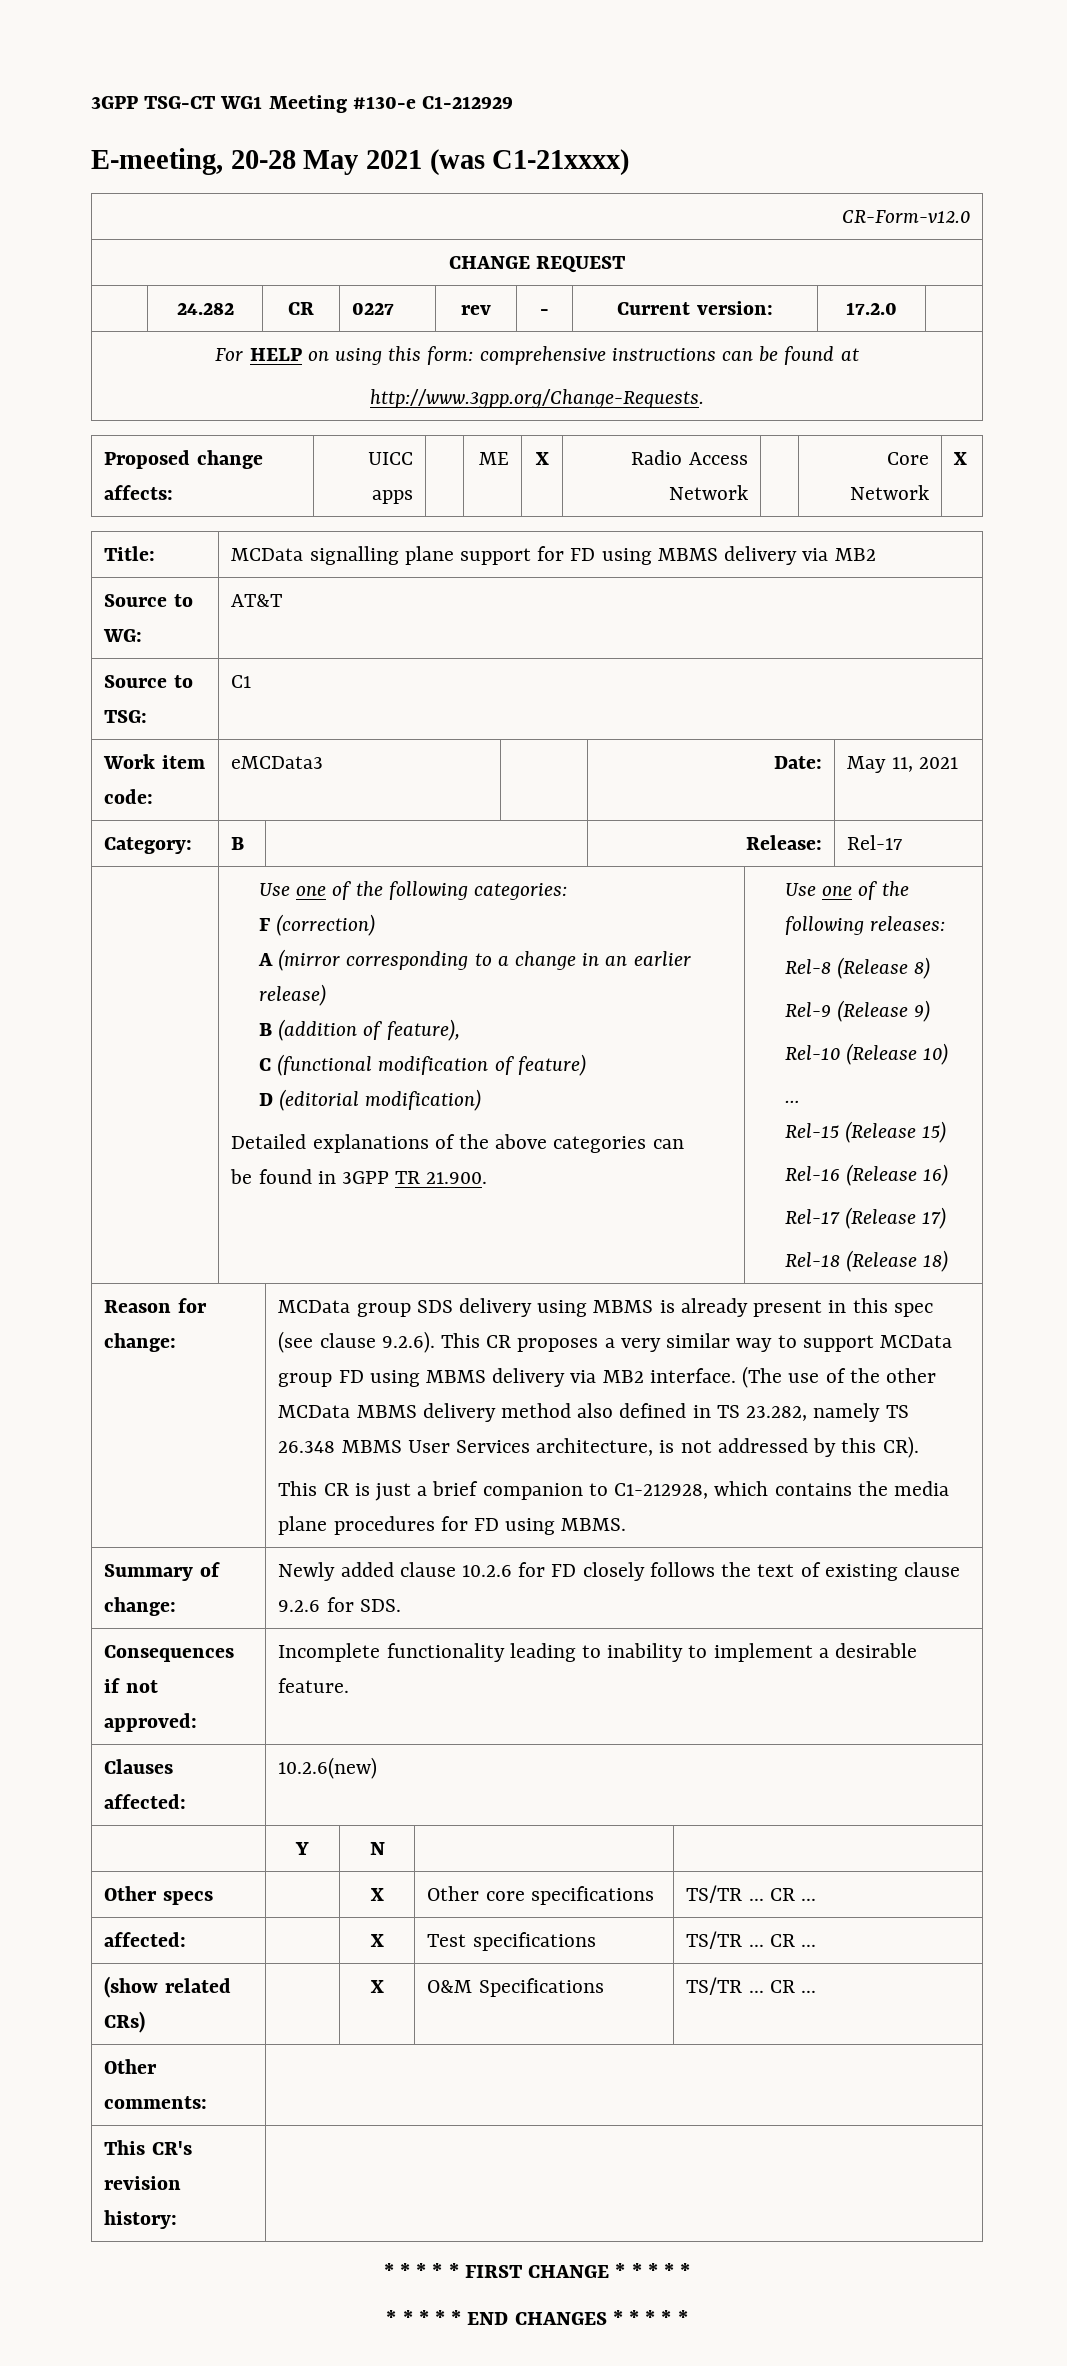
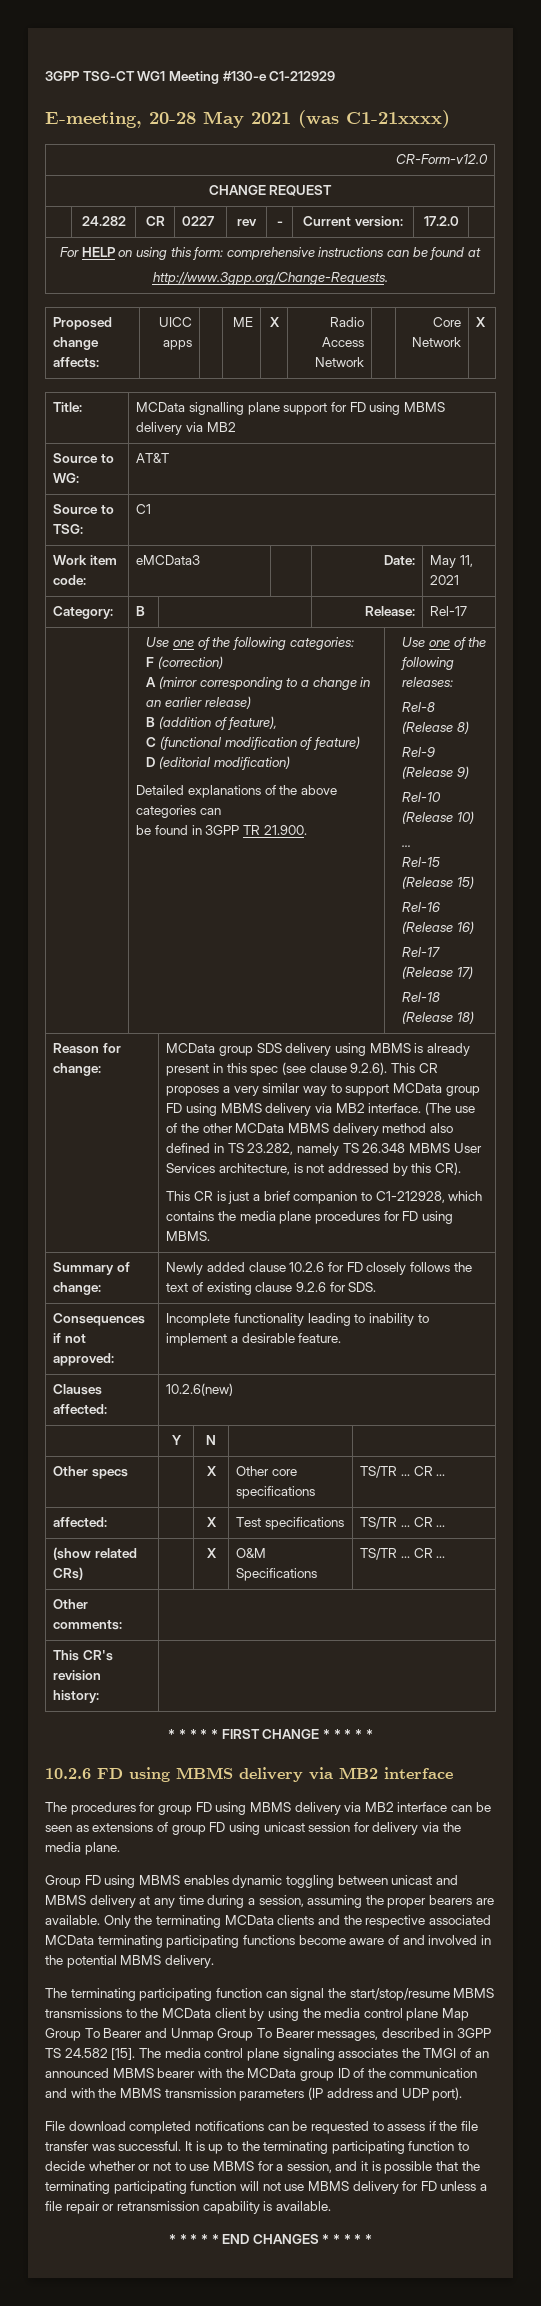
+ 10.2.6 FD using MBMS delivery via MB2 interface
+ The procedures for group FD using MBMS delivery via MB2 interface can be seen as extensions of group FD using unicast session for delivery via the media plane.
+ Group FD using MBMS enables dynamic toggling between unicast and MBMS delivery at any time during a session, assuming the proper bearers are available. Only the terminating MCData clients and the respective associated MCData terminating participating functions become aware of and involved in the potential MBMS delivery.
+ The terminating participating function can signal the start/stop/resume MBMS transmissions to the MCData client by using the media control plane Map Group To Bearer and Unmap Group To Bearer messages, described in 3GPP TS 24.582 [15]. The media control plane signaling associates the TMGI of an announced MBMS bearer with the MCData group ID of the communication and with the MBMS transmission parameters (IP address and UDP port).
+ File download completed notifications can be requested to assess if the file transfer was successful. It is up to the terminating participating function to decide whether or not to use MBMS for a session, and it is possible that the terminating participating function will not use MBMS delivery for FD unless a file repair or retransmission capability is available.

